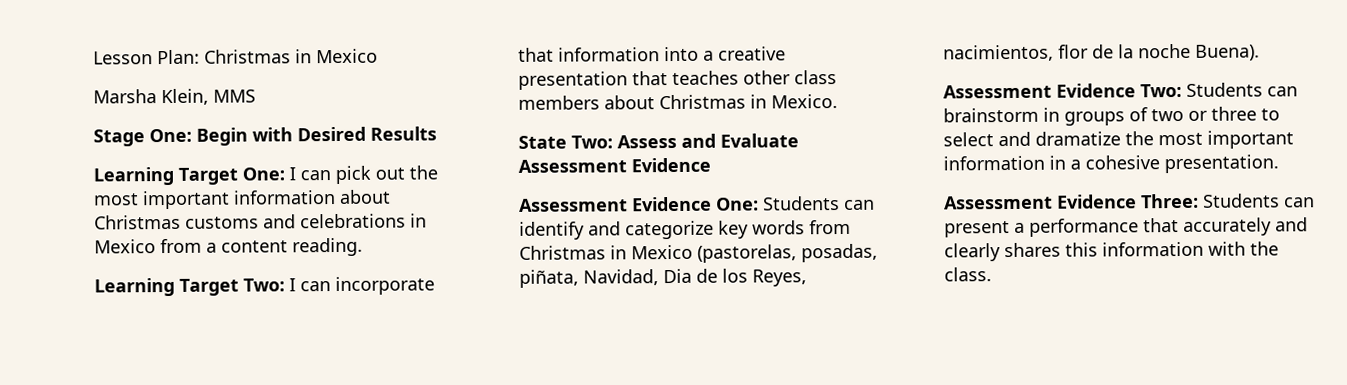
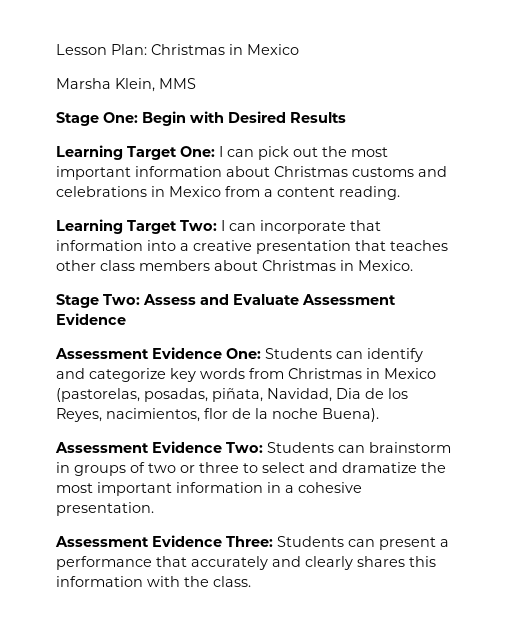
- State Two: Assess and Evaluate Assessment Evidence
+ Stage Two: Assess and Evaluate Assessment Evidence

